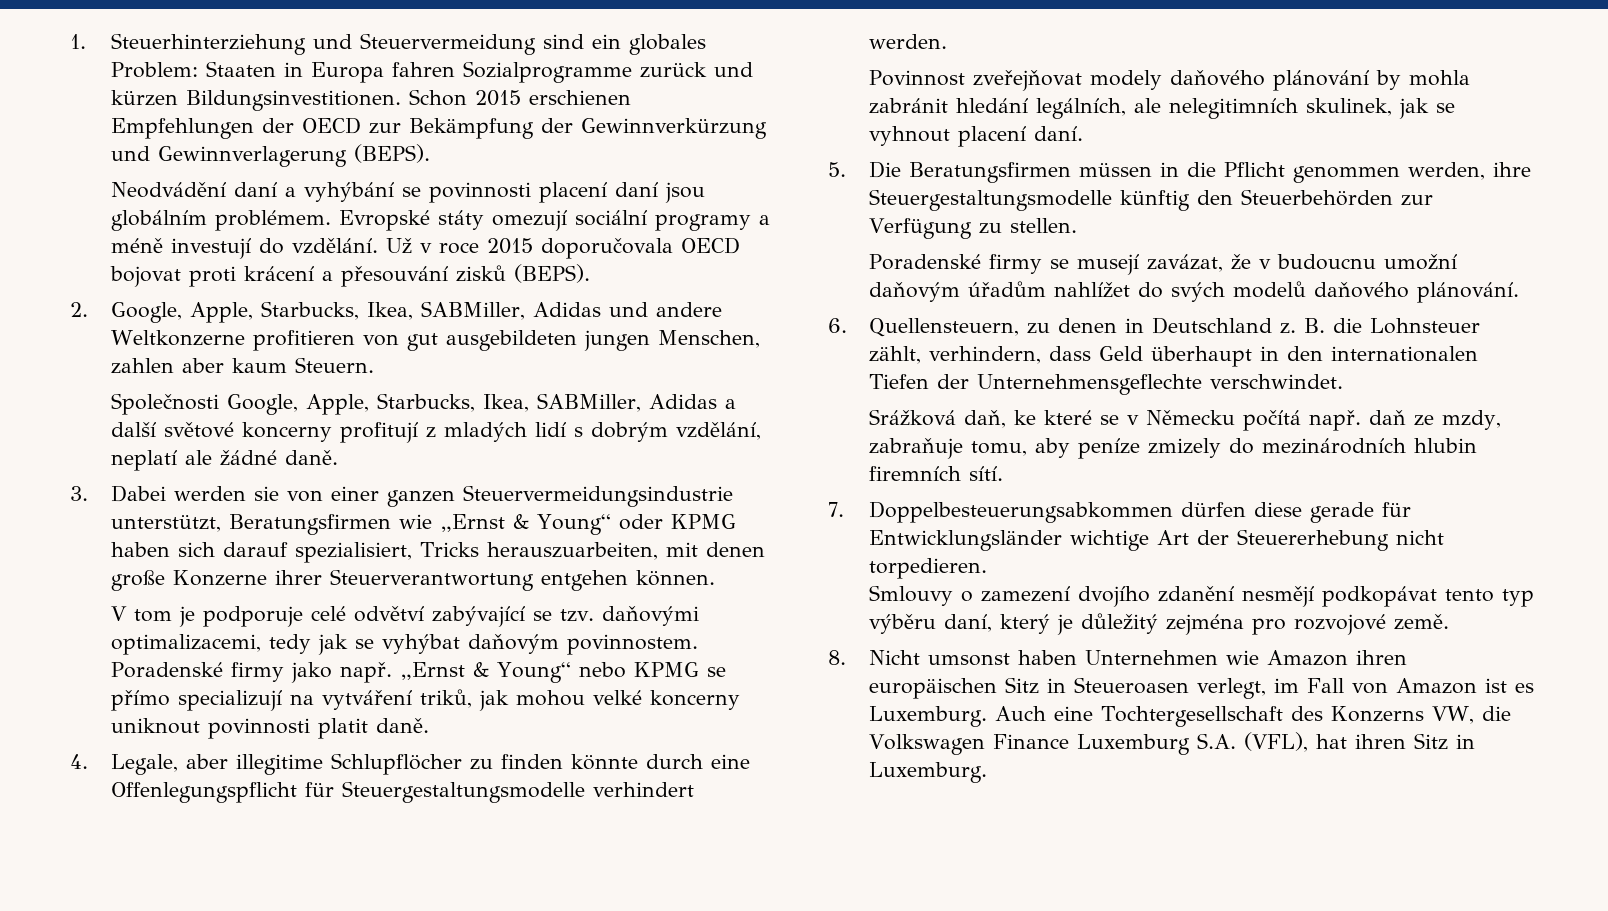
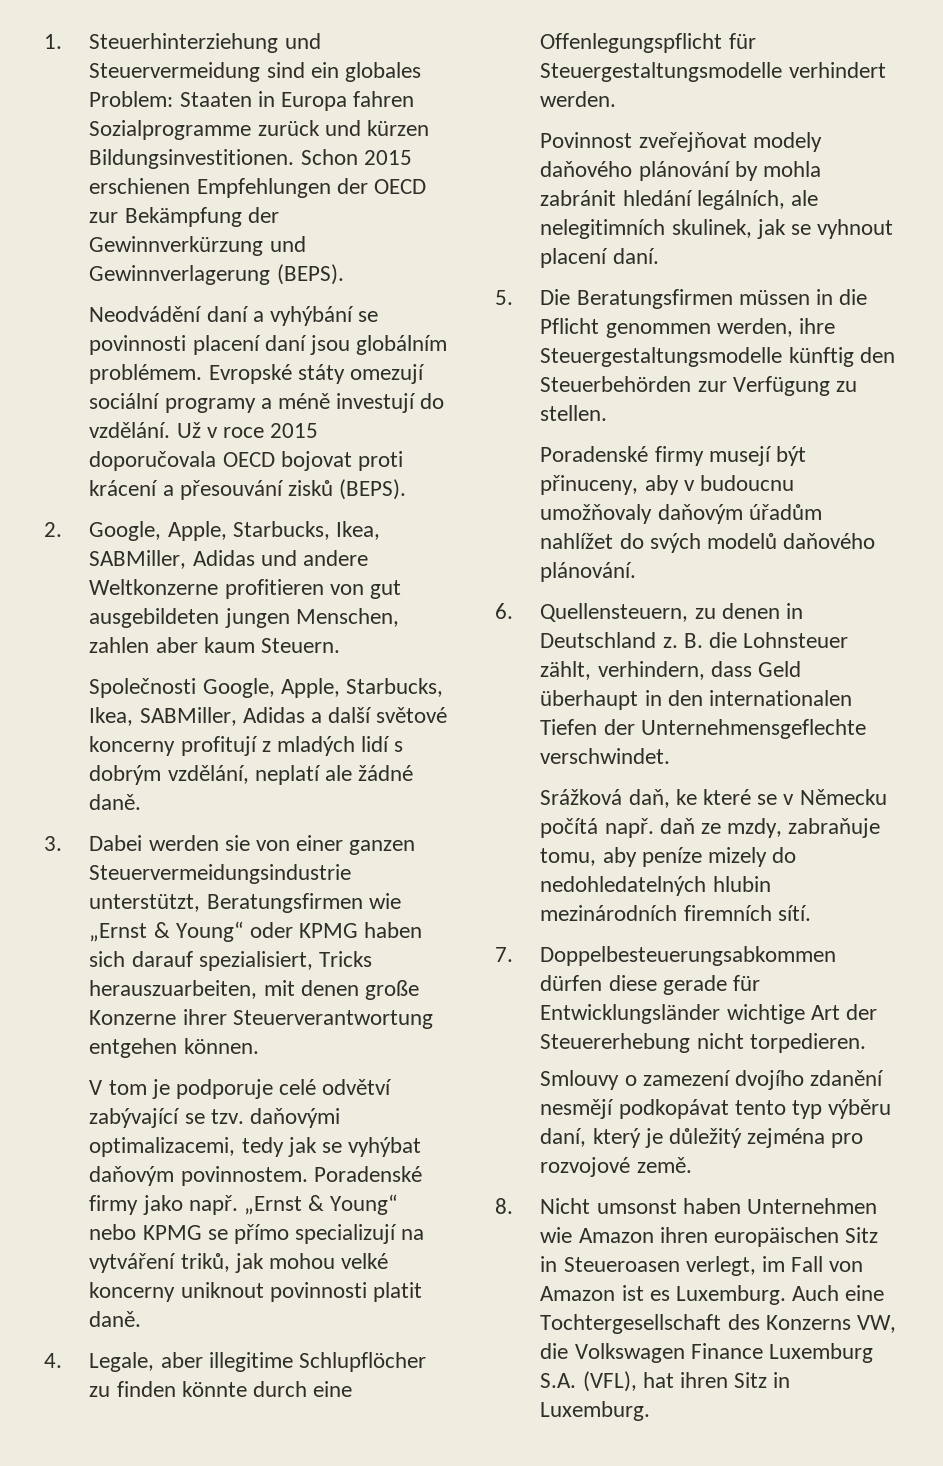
- Poradenské firmy se musejí zavázat, že v budoucnu umožní daňovým úřadům nahlížet do svých modelů daňového plánování.
+ Poradenské firmy musejí být přinuceny, aby v budoucnu umožňovaly daňovým úřadům nahlížet do svých modelů daňového plánování.
- Srážková daň, ke které se v Německu počítá např. daň ze mzdy, zabraňuje tomu, aby peníze zmizely do mezinárodních hlubin firemních sítí.
+ Srážková daň, ke které se v Německu počítá např. daň ze mzdy, zabraňuje tomu, aby peníze mizely do nedohledatelných hlubin mezinárodních firemních sítí.

